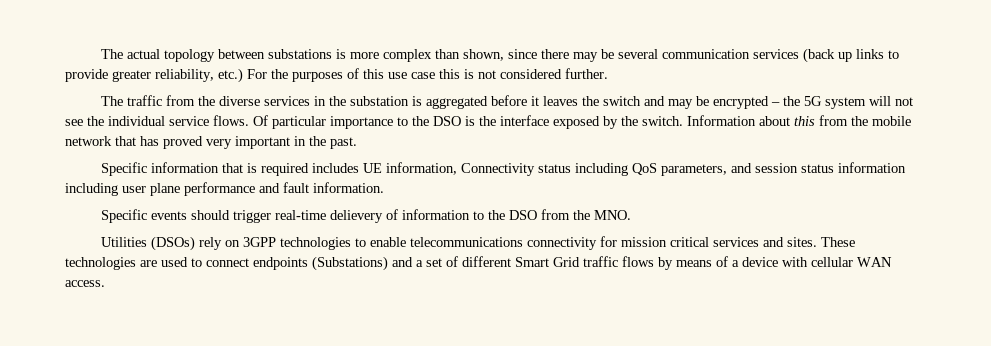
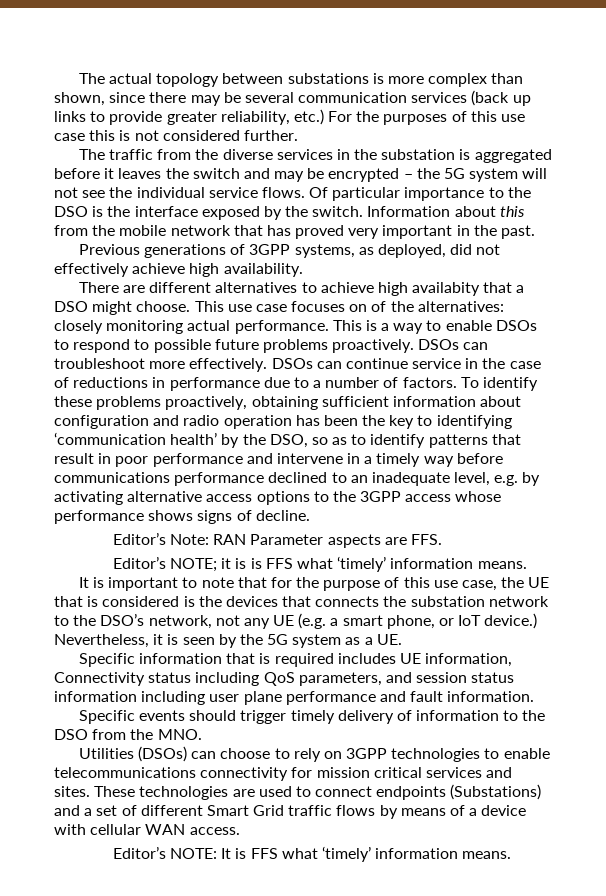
+ Previous generations of 3GPP systems, as deployed, did not effectively achieve high availability.
+ There are different alternatives to achieve high availabity that a DSO might choose. This use case focuses on of the alternatives: closely monitoring actual performance. This is a way to enable DSOs to respond to possible future problems proactively. DSOs can troubleshoot more effectively. DSOs can continue service in the case of reductions in performance due to a number of factors. To identify these problems proactively, obtaining sufficient information about configuration and radio operation has been the key to identifying ‘communication health’ by the DSO, so as to identify patterns that result in poor performance and intervene in a timely way before communications performance declined to an inadequate level, e.g. by activating alternative access options to the 3GPP access whose performance shows signs of decline.
+ Editor’s Note: RAN Parameter aspects are FFS.
+ Editor’s NOTE; it is is FFS what ‘timely’ information means.
+ It is important to note that for the purpose of this use case, the UE that is considered is the devices that connects the substation network to the DSO’s network, not any UE (e.g. a smart phone, or IoT device.) Nevertheless, it is seen by the 5G system as a UE.
- Specific events should trigger real-time delievery of information to the DSO from the MNO.
+ Specific events should trigger timely delivery of information to the DSO from the MNO.
- Utilities (DSOs) rely on 3GPP technologies to enable telecommunications connectivity for mission critical services and sites.
+ Utilities (DSOs) can choose to rely on 3GPP technologies to enable telecommunications connectivity for mission critical services and sites.
+ Editor’s NOTE: It is FFS what ‘timely’ information means.

